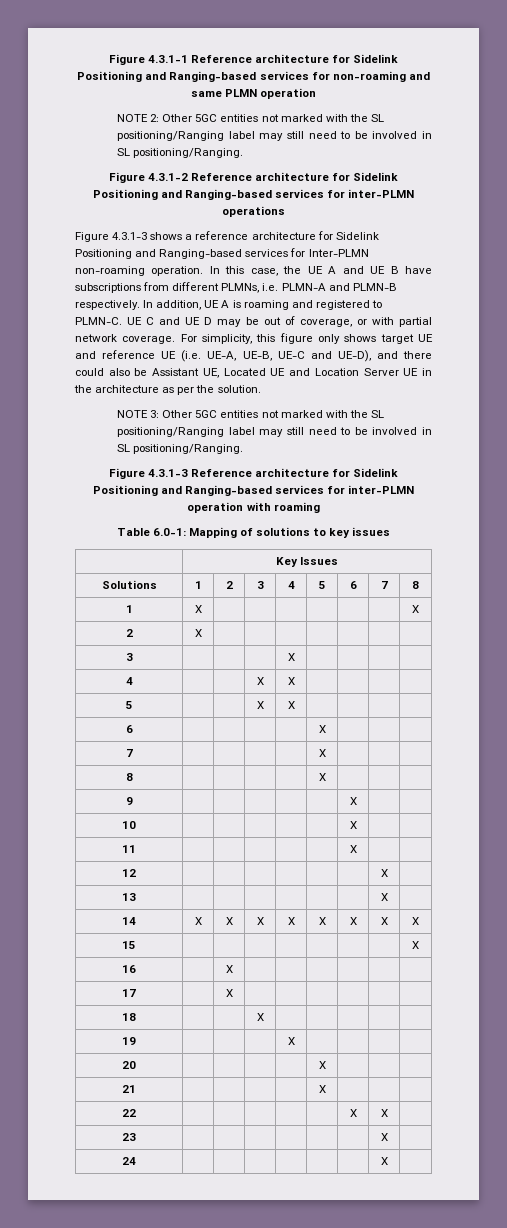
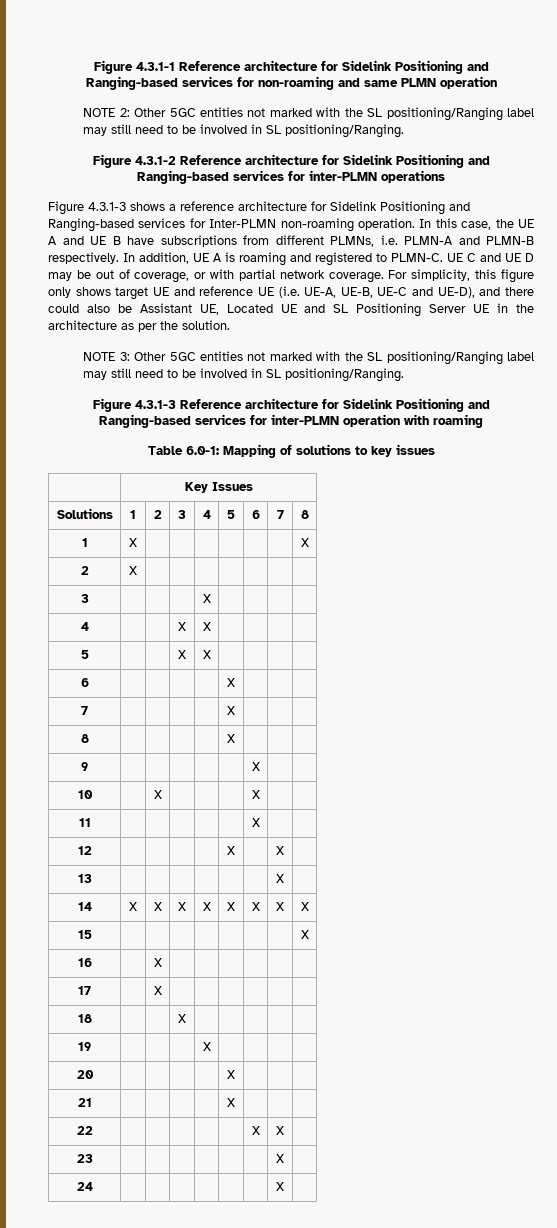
- For simplicity, this figure only shows target UE and reference UE (i.e. UE-A, UE-B, UE-C and UE-D), and there could also be Assistant UE, Located UE and Location Server UE in the architecture as per the solution.
+ For simplicity, this figure only shows target UE and reference UE (i.e. UE-A, UE-B, UE-C and UE-D), and there could also be Assistant UE, Located UE and SL Positioning Server UE in the architecture as per the solution.
- 10 | | | | | | X | |
+ 10 | | X | | | | X | |
- 12 | | | | | | | X |
+ 12 | | | | | X | | X |

